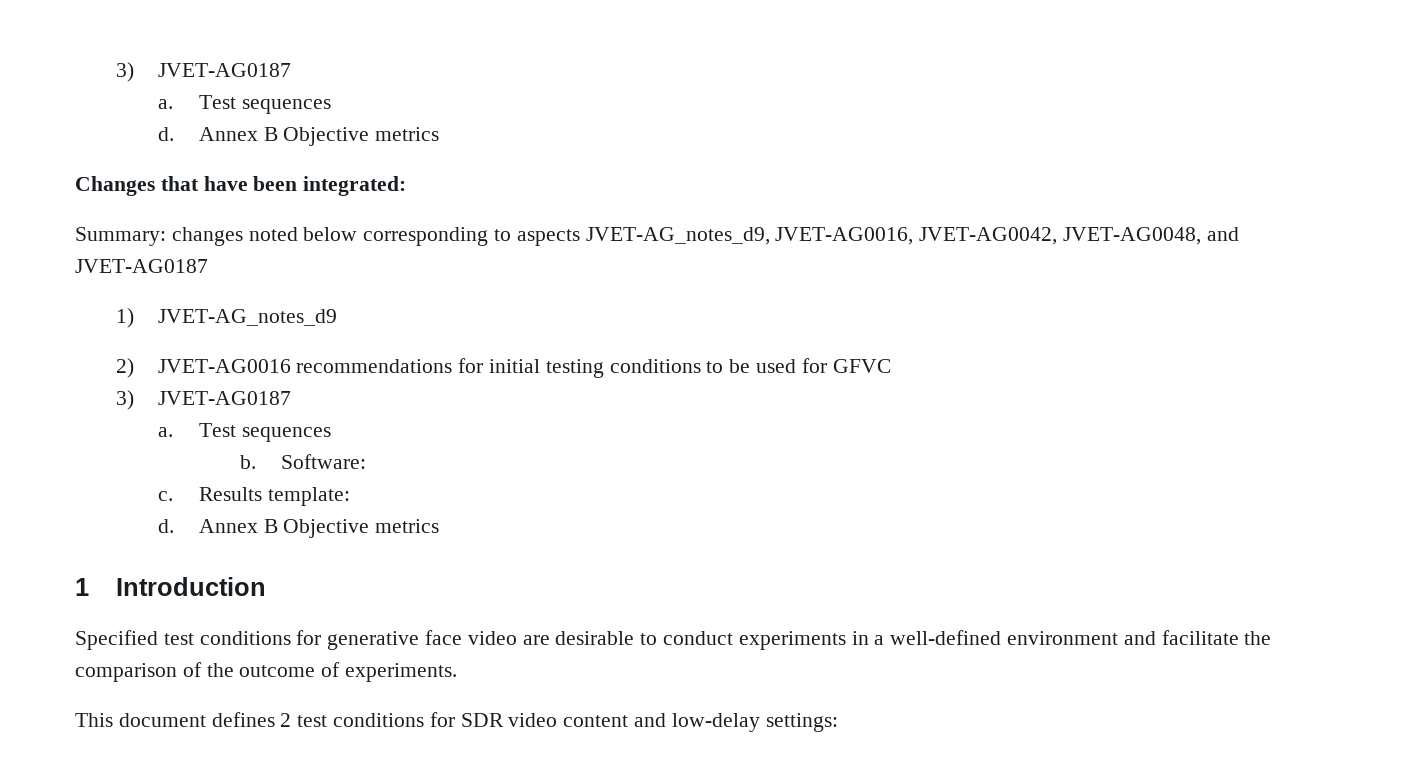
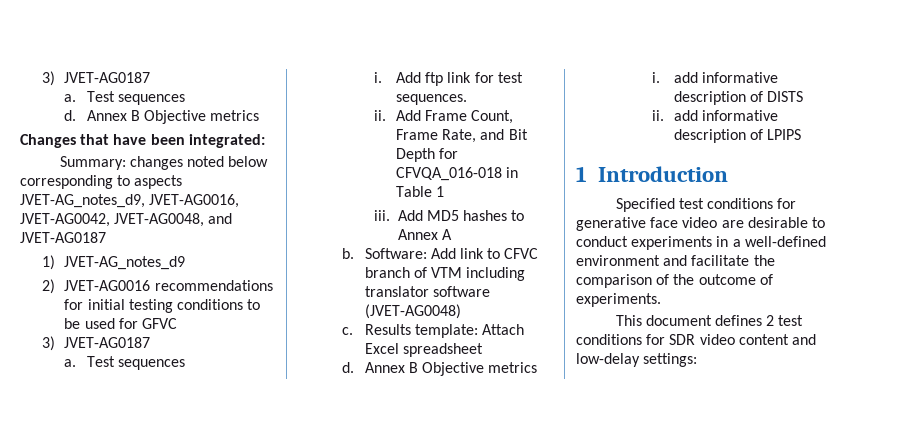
- b. Software:
+ i. Add ftp link for test sequences.
+ ii. Add Frame Count, Frame Rate, and Bit Depth for CFVQA_016-018 in Table 1
+ iii. Add MD5 hashes to Annex A
+ b. Software: Add link to CFVC branch of VTM including translator software (JVET-AG0048)
- Results template:
+ Results template: Attach Excel spreadsheet
  d. Annex B Objective metrics
+ i. add informative description of DISTS
+ ii. add informative description of LPIPS

